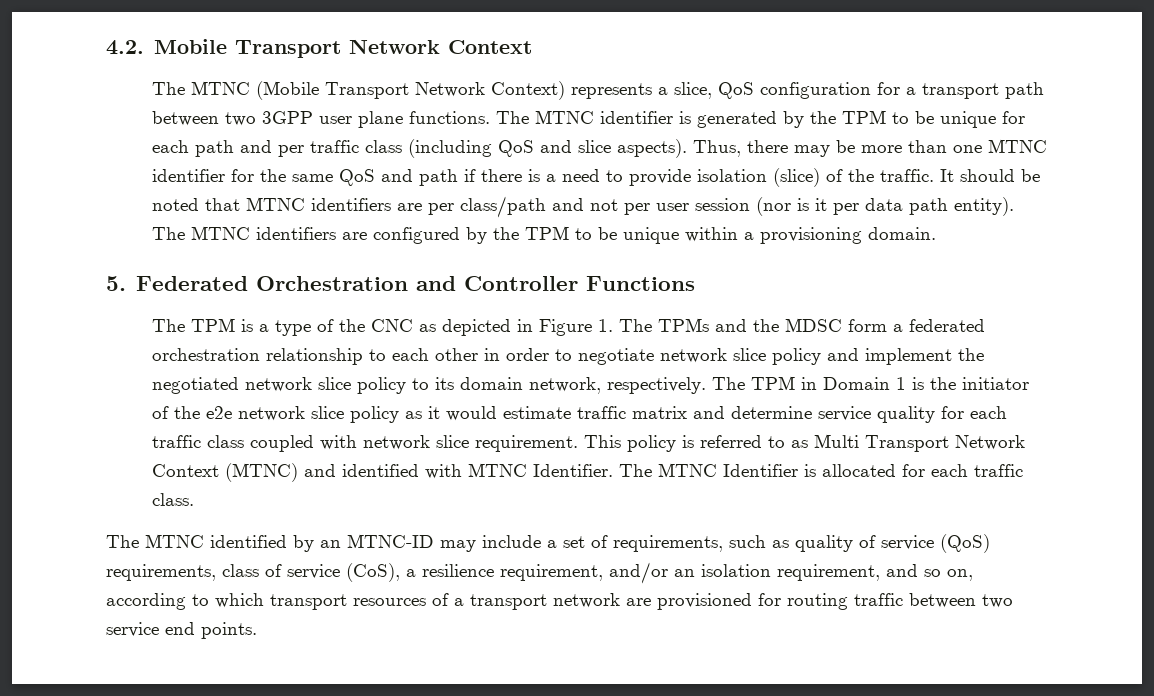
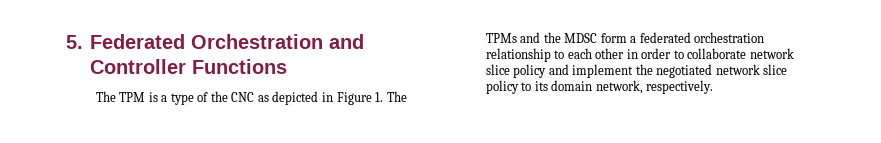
- 4.2. Mobile Transport Network Context
- The MTNC (Mobile Transport Network Context) represents a slice, QoS configuration for a transport path between two 3GPP user plane functions. The MTNC identifier is generated by the TPM to be unique for each path and per traffic class (including QoS and slice aspects). Thus, there may be more than one MTNC identifier for the same QoS and path if there is a need to provide isolation (slice) of the traffic. It should be noted that MTNC identifiers are per class/path and not per user session (nor is it per data path entity). The MTNC identifiers are configured by the TPM to be unique within a provisioning domain.
- The TPM is a type of the CNC as depicted in Figure 1. The TPMs and the MDSC form a federated orchestration relationship to each other in order to negotiate network slice policy and implement the negotiated network slice policy to its domain network, respectively. The TPM in Domain 1 is the initiator of the e2e network slice policy as it would estimate traffic matrix and determine service quality for each traffic class coupled with network slice requirement. This policy is referred to as Multi Transport Network Context (MTNC) and identified with MTNC Identifier. The MTNC Identifier is allocated for each traffic class.
- The MTNC identified by an MTNC-ID may include a set of requirements, such as quality of service (QoS) requirements, class of service (CoS), a resilience requirement, and/or an isolation requirement, and so on, according to which transport resources of a transport network are provisioned for routing traffic between two service end points.
+ The TPM is a type of the CNC as depicted in Figure 1. The TPMs and the MDSC form a federated orchestration relationship to each other in order to collaborate network slice policy and implement the negotiated network slice policy to its domain network, respectively.

